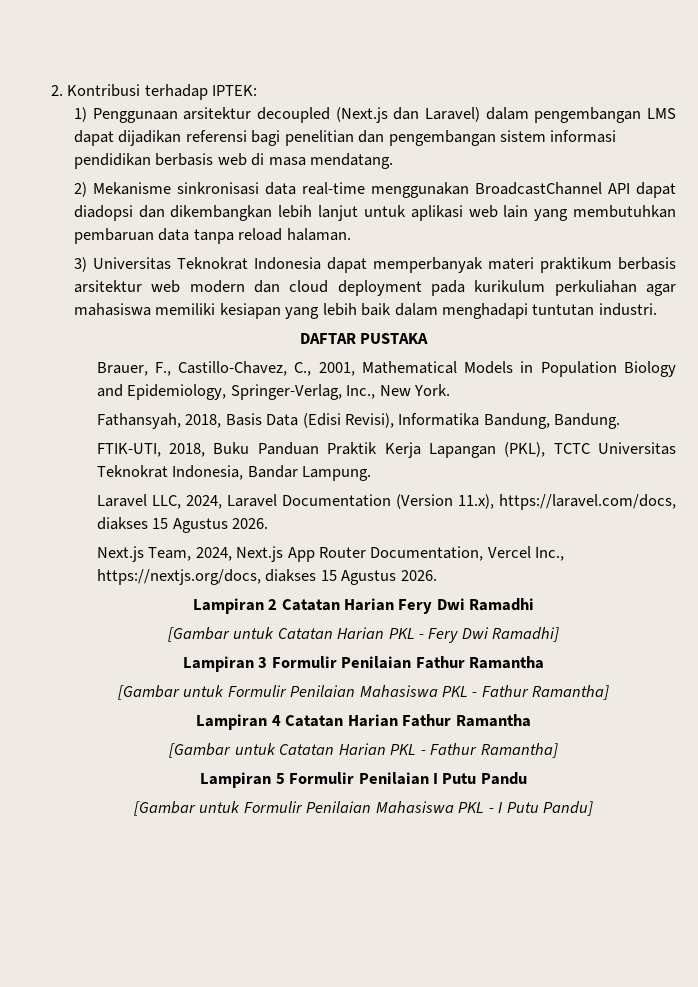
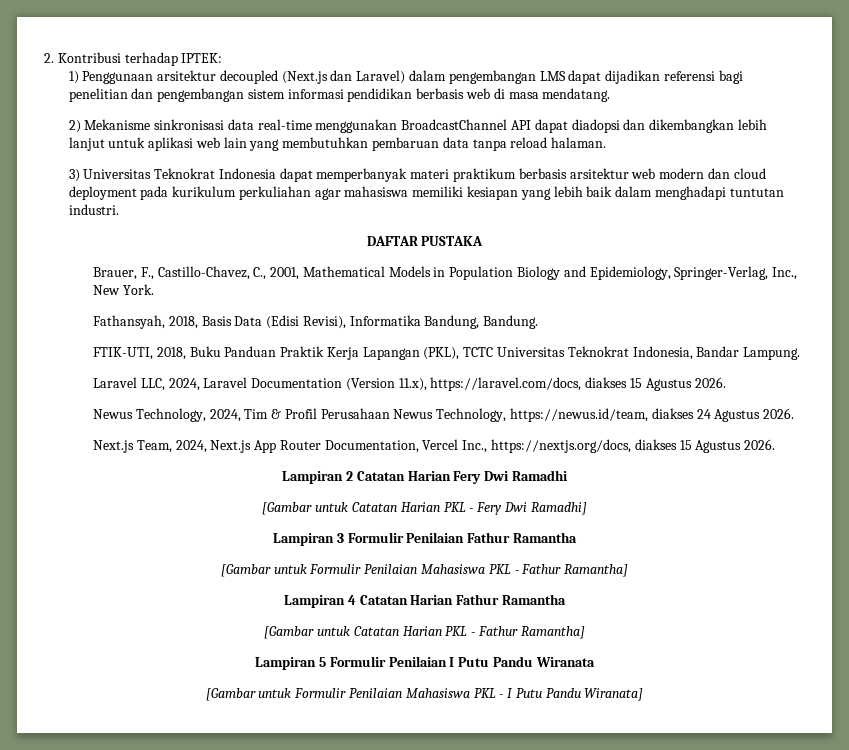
+ Newus Technology, 2024, Tim & Profil Perusahaan Newus Technology, https://newus.id/team, diakses 24 Agustus 2026.
- Lampiran 5 Formulir Penilaian I Putu Pandu
+ Lampiran 5 Formulir Penilaian I Putu Pandu Wiranata
- [Gambar untuk Formulir Penilaian Mahasiswa PKL - I Putu Pandu]
+ [Gambar untuk Formulir Penilaian Mahasiswa PKL - I Putu Pandu Wiranata]

